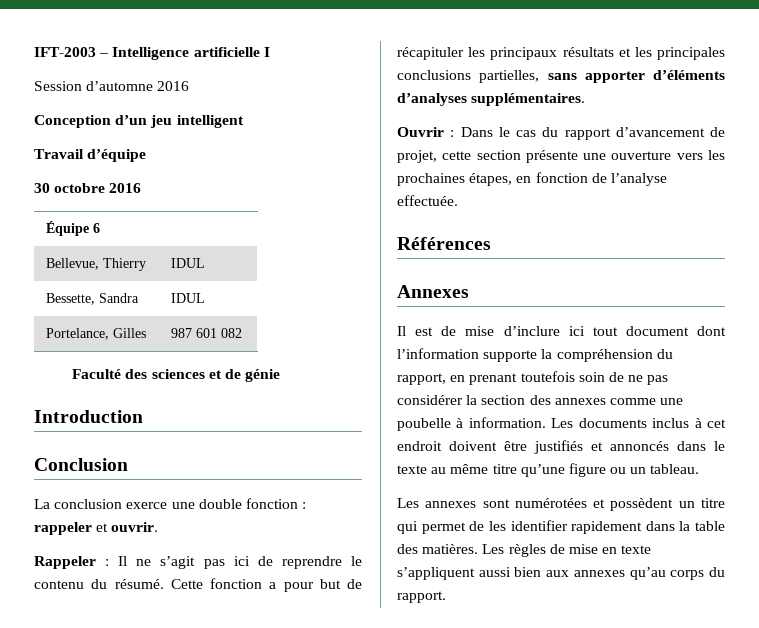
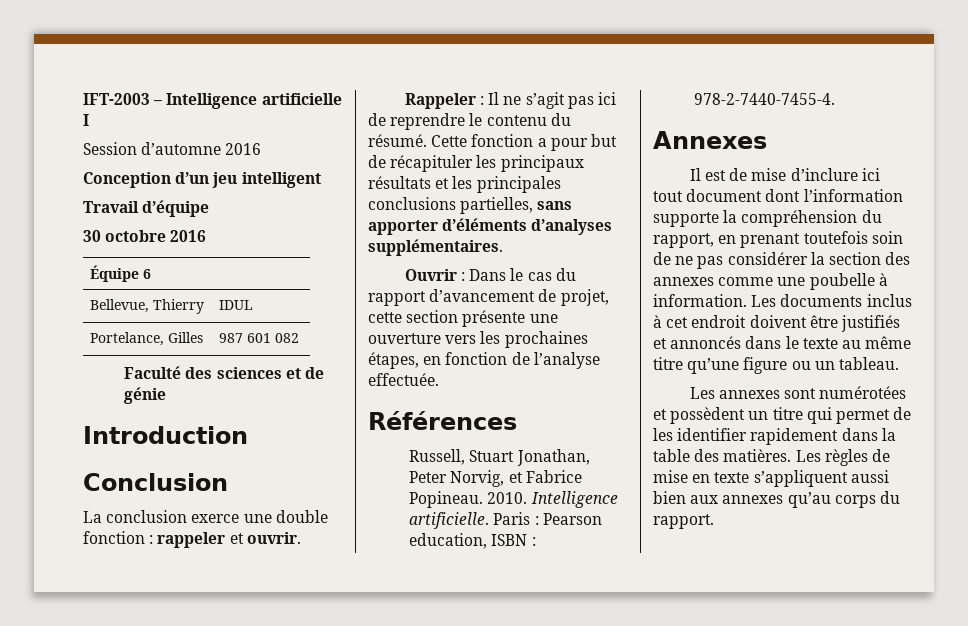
- Bessette, Sandra | IDUL
+ Russell, Stuart Jonathan, Peter Norvig, et Fabrice Popineau. 2010. Intelligence artificielle. Paris : Pearson education, ISBN : 978-2-7440-7455-4.

